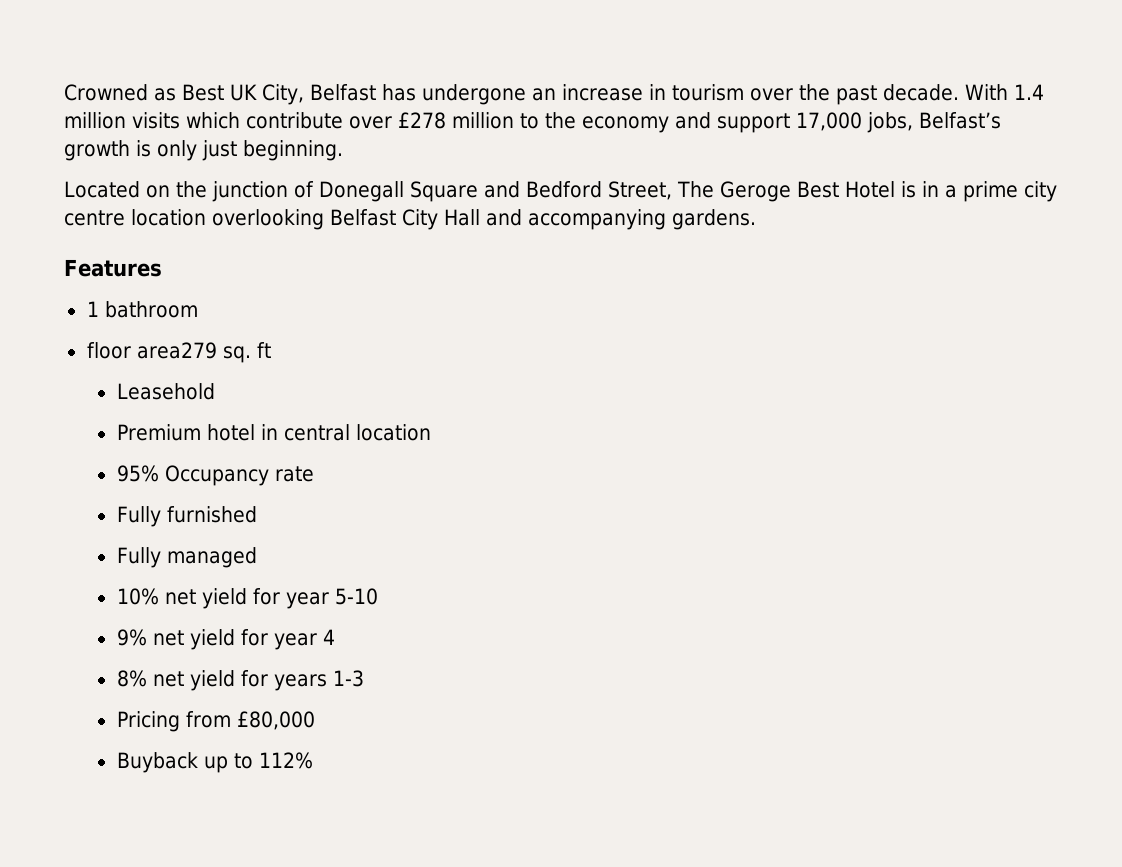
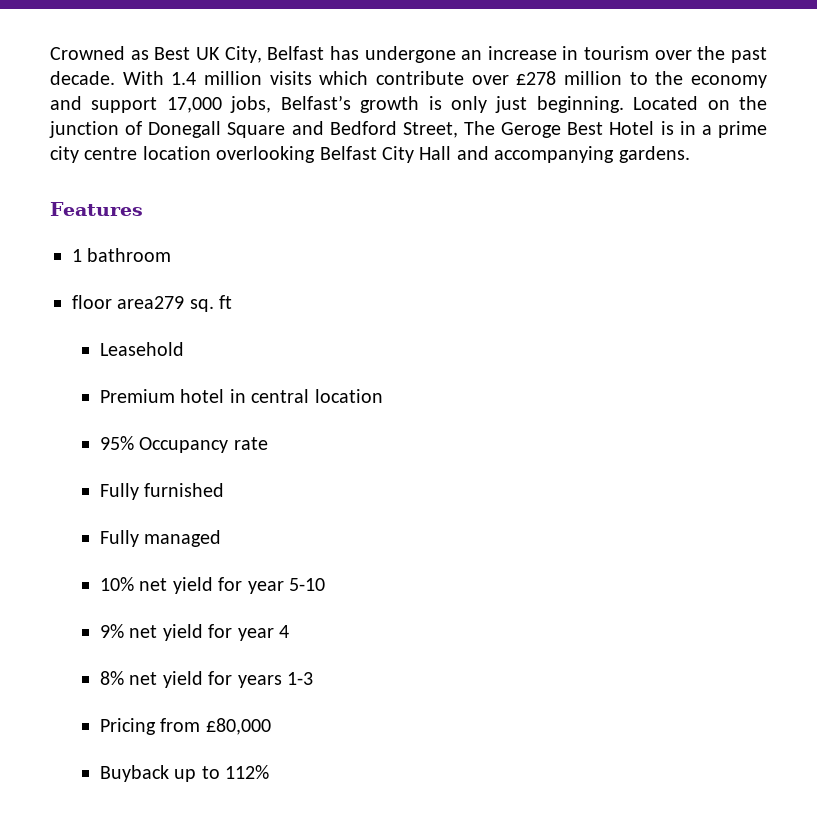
- With 1.4 million visits which contribute over £278 million to the economy and support 17,000 jobs, Belfast’s growth is only just beginning.
- Located on the junction of Donegall Square and Bedford Street, The Geroge Best Hotel is in a prime city centre location overlooking Belfast City Hall and accompanying gardens.
+ With 1.4 million visits which contribute over £278 million to the economy and support 17,000 jobs, Belfast’s growth is only just beginning. Located on the junction of Donegall Square and Bedford Street, The Geroge Best Hotel is in a prime city centre location overlooking Belfast City Hall and accompanying gardens.

